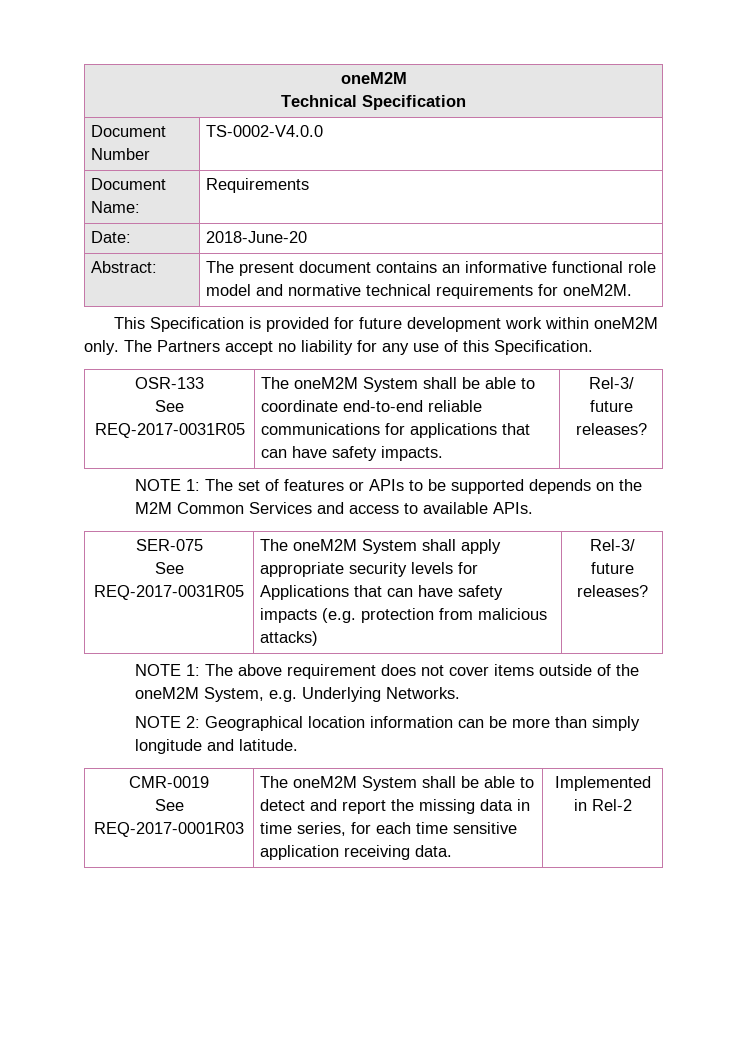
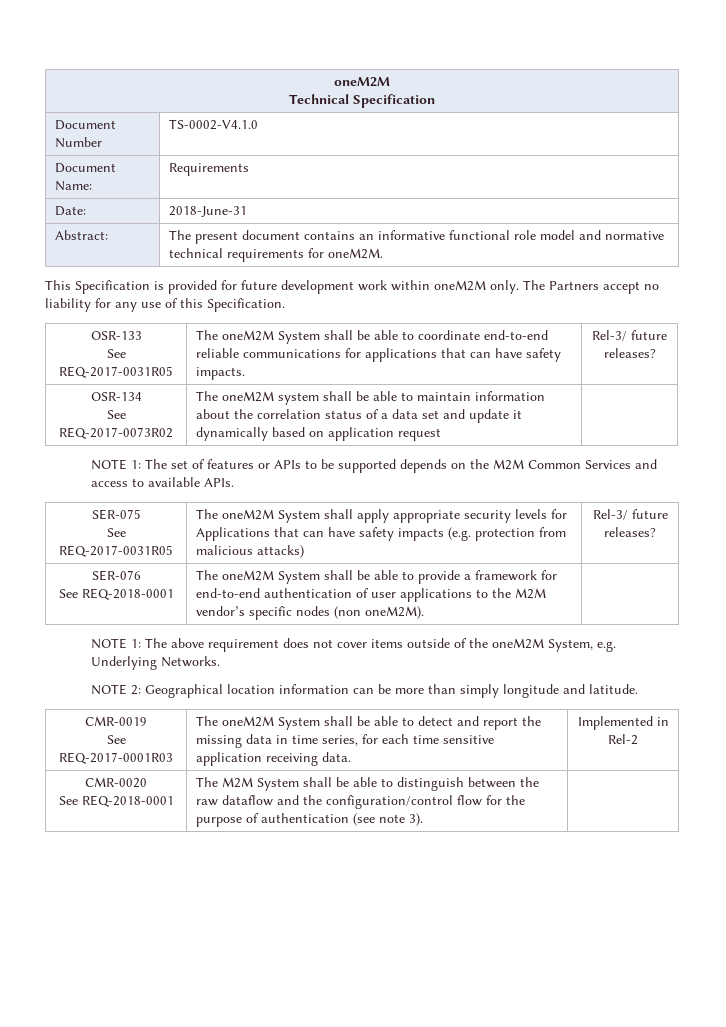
- Document Number | TS-0002-V4.0.0
+ Document Number | TS-0002-V4.1.0
- Date: | 2018-June-20
+ Date: | 2018-June-31
+ OSR-134
+ See REQ-2017-0073R02 | The oneM2M system shall be able to maintain information about the correlation status of a data set and update it dynamically based on application request |
+ SER-076
+ See REQ-2018-0001 | The oneM2M System shall be able to provide a framework for end-to-end authentication of user applications to the M2M vendor’s specific nodes (non oneM2M). |
+ CMR-0020
+ See REQ-2018-0001 | The M2M System shall be able to distinguish between the raw dataflow and the configuration/control flow for the purpose of authentication (see note 3). |

